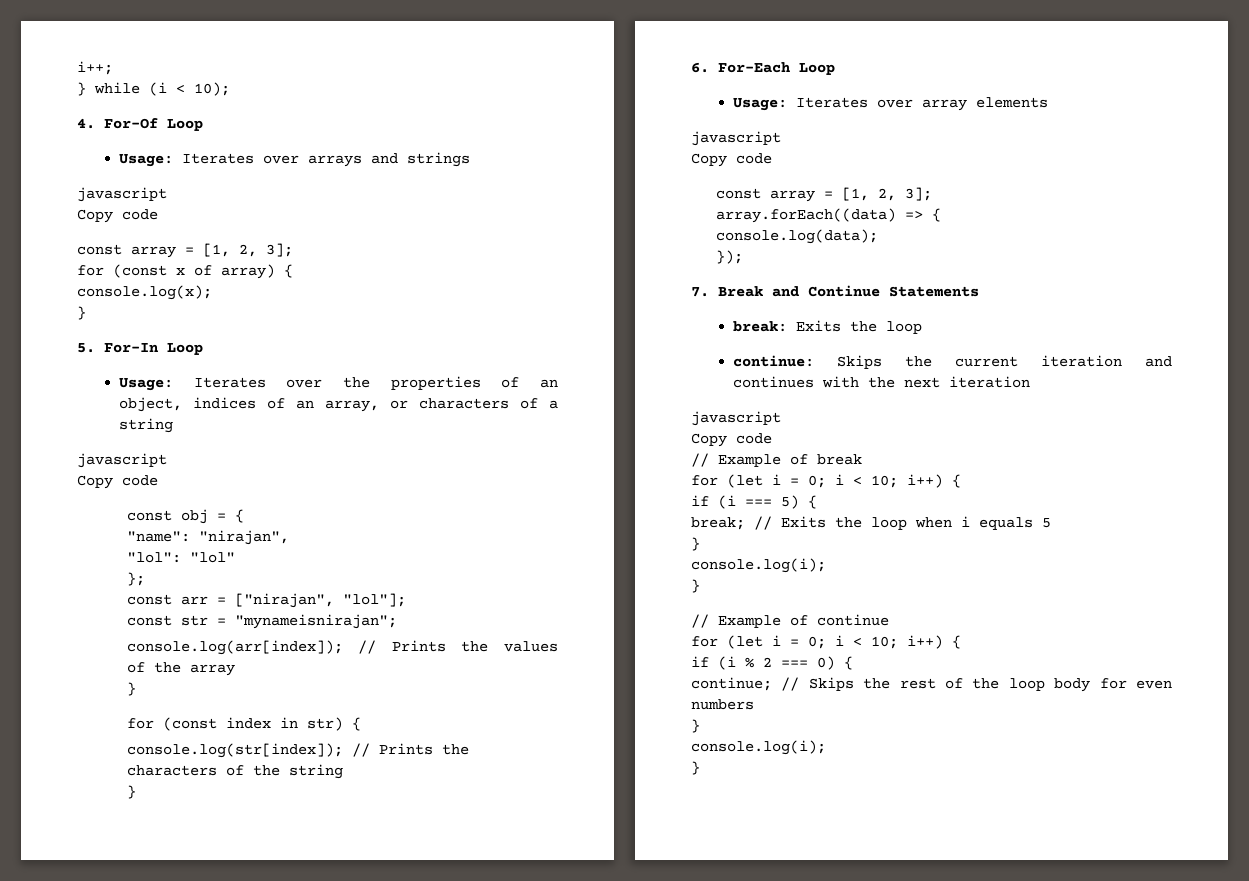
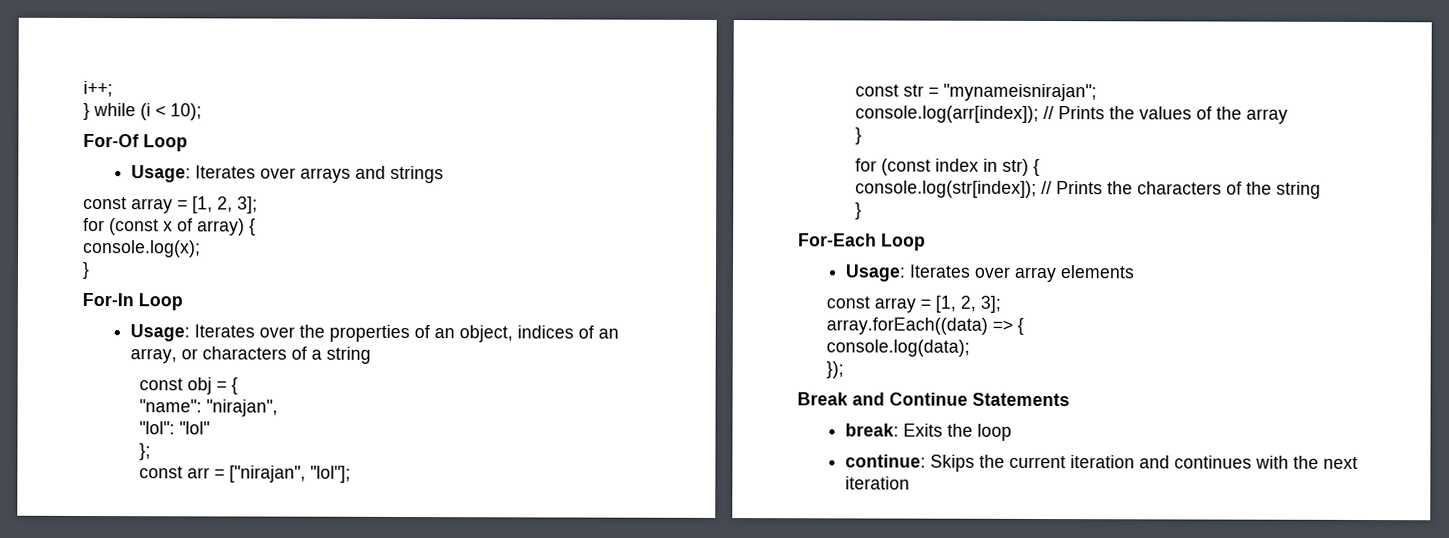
- 4. For-Of Loop
+ For-Of Loop
  Usage: Iterates over arrays and strings
- javascript
- Copy code
- 5. For-In Loop
+ For-In Loop
  Usage: Iterates over the properties of an object, indices of an array, or characters of a string
- javascript
- Copy code
- 6. For-Each Loop
+ For-Each Loop
  Usage: Iterates over array elements
- javascript
- Copy code
- 7. Break and Continue Statements
+ Break and Continue Statements
  continue: Skips the current iteration and continues with the next iteration
- javascript
- Copy code
- // Example of break
- for (let i = 0; i < 10; i++) {
- if (i === 5) {
- break; // Exits the loop when i equals 5
- }
- console.log(i);
- }
- // Example of continue
- for (let i = 0; i < 10; i++) {
- if (i % 2 === 0) {
- continue; // Skips the rest of the loop body for even numbers
- }
- console.log(i);
- }

